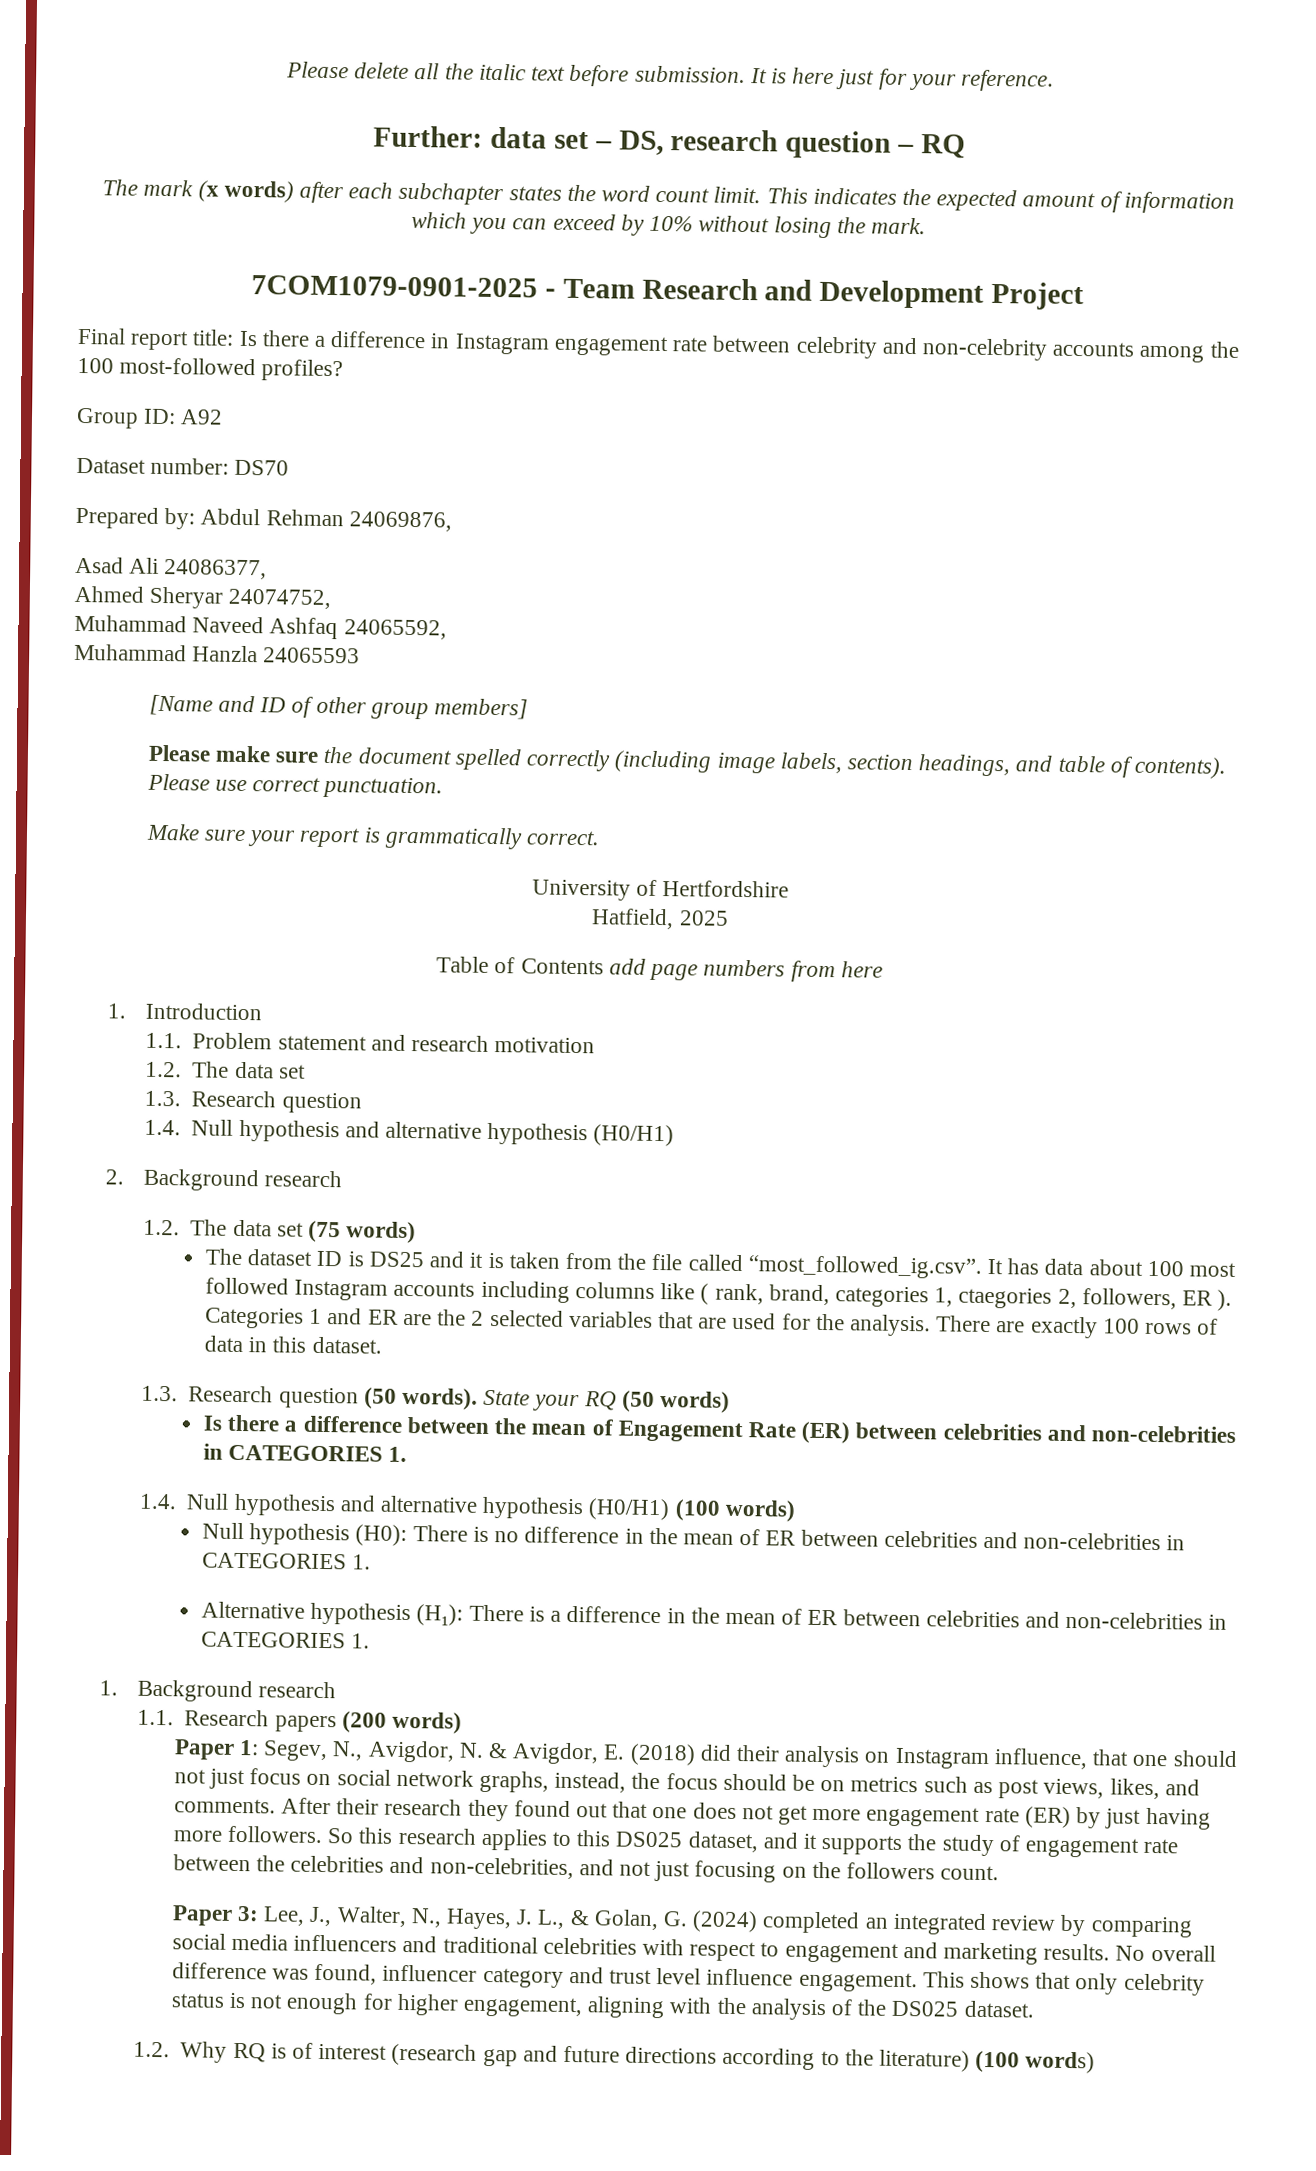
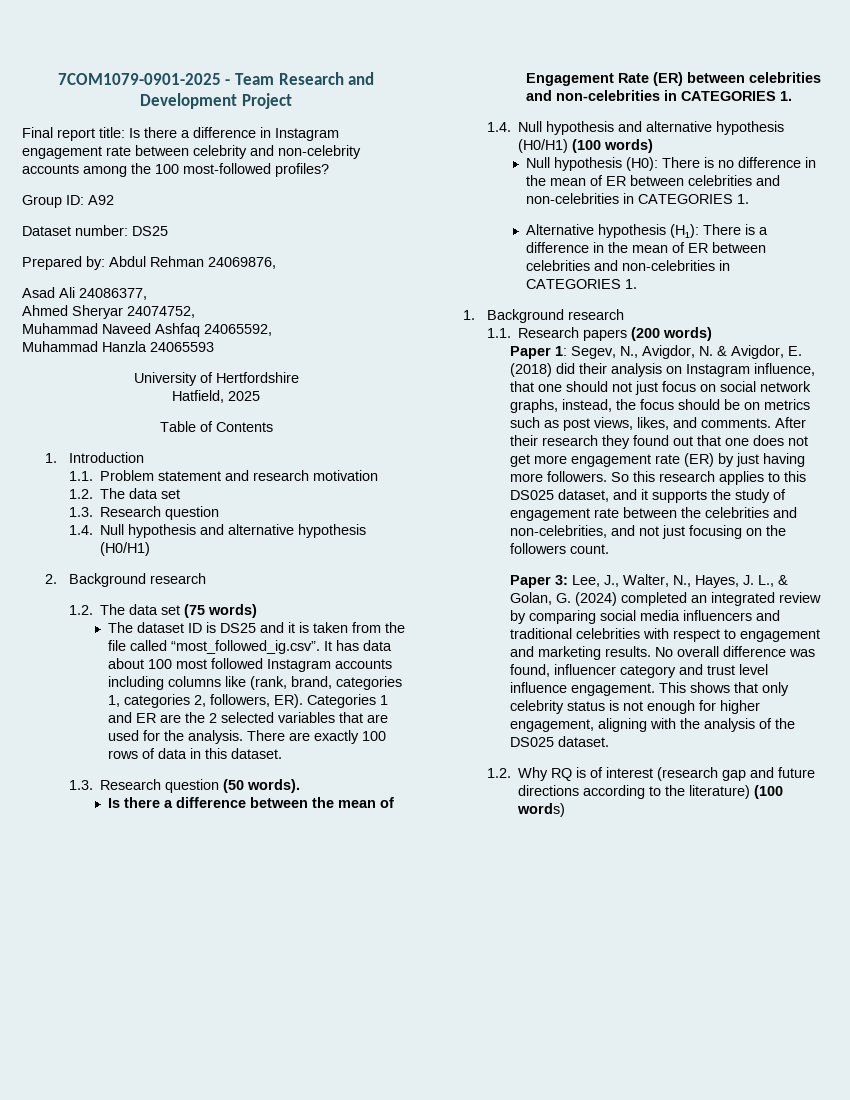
- Please delete all the italic text before submission. It is here just for your reference.
- Further: data set – DS, research question – RQ
- The mark (x words) after each subchapter states the word count limit. This indicates the expected amount of information which you can exceed by 10% without losing the mark.
- Dataset number: DS70
+ Dataset number: DS25
- [Name and ID of other group members]
- Please make sure the document spelled correctly (including image labels, section headings, and table of contents). Please use correct punctuation.
- Make sure your report is grammatically correct.
- Table of Contents add page numbers from here
+ Table of Contents
- The dataset ID is DS25 and it is taken from the file called “most_followed_ig.csv”. It has data about 100 most followed Instagram accounts including columns like ( rank, brand, categories 1, ctaegories 2, followers, ER ). Categories 1 and ER are the 2 selected variables that are used for the analysis.
+ The dataset ID is DS25 and it is taken from the file called “most_followed_ig.csv”. It has data about 100 most followed Instagram accounts including columns like (rank, brand, categories 1, categories 2, followers, ER). Categories 1 and ER are the 2 selected variables that are used for the analysis.
- State your RQ (50 words)

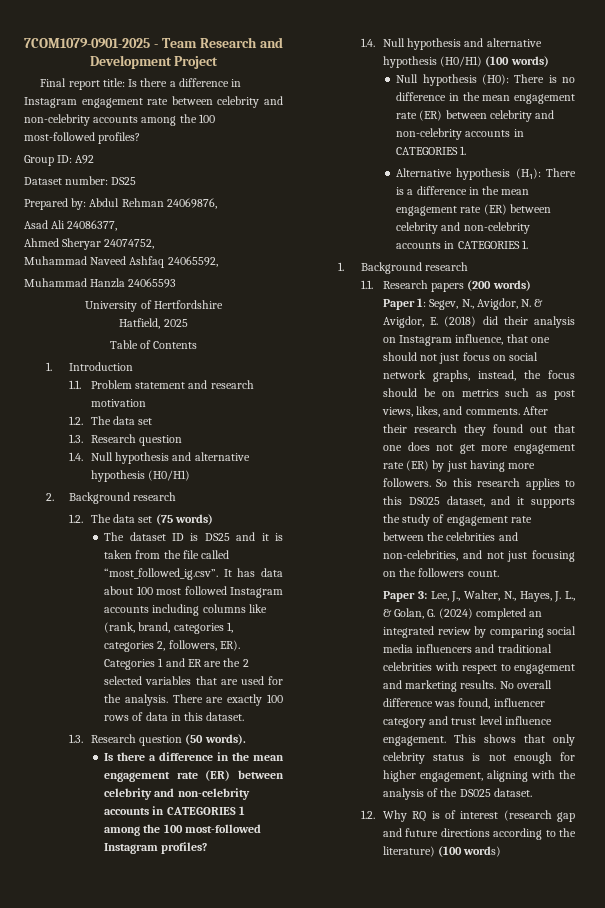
- Is there a difference between the mean of Engagement Rate (ER) between celebrities and non-celebrities in CATEGORIES 1.
+ Is there a difference in the mean engagement rate (ER) between celebrity and non-celebrity accounts in CATEGORIES 1 among the 100 most-followed Instagram profiles?
- Null hypothesis (H0): There is no difference in the mean of ER between celebrities and non-celebrities in CATEGORIES 1.
+ Null hypothesis (H0): There is no difference in the mean engagement rate (ER) between celebrity and non-celebrity accounts in CATEGORIES 1.
- Alternative hypothesis (H₁): There is a difference in the mean of ER between celebrities and non-celebrities in CATEGORIES 1.
+ Alternative hypothesis (H₁): There is a difference in the mean engagement rate (ER) between celebrity and non-celebrity accounts in CATEGORIES 1.

